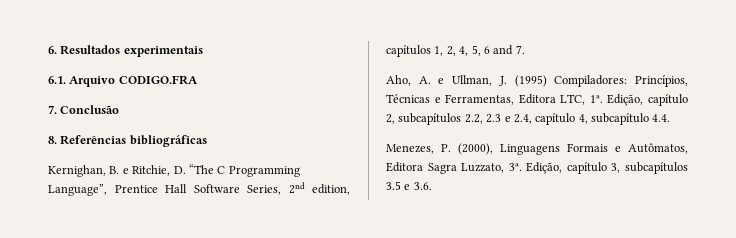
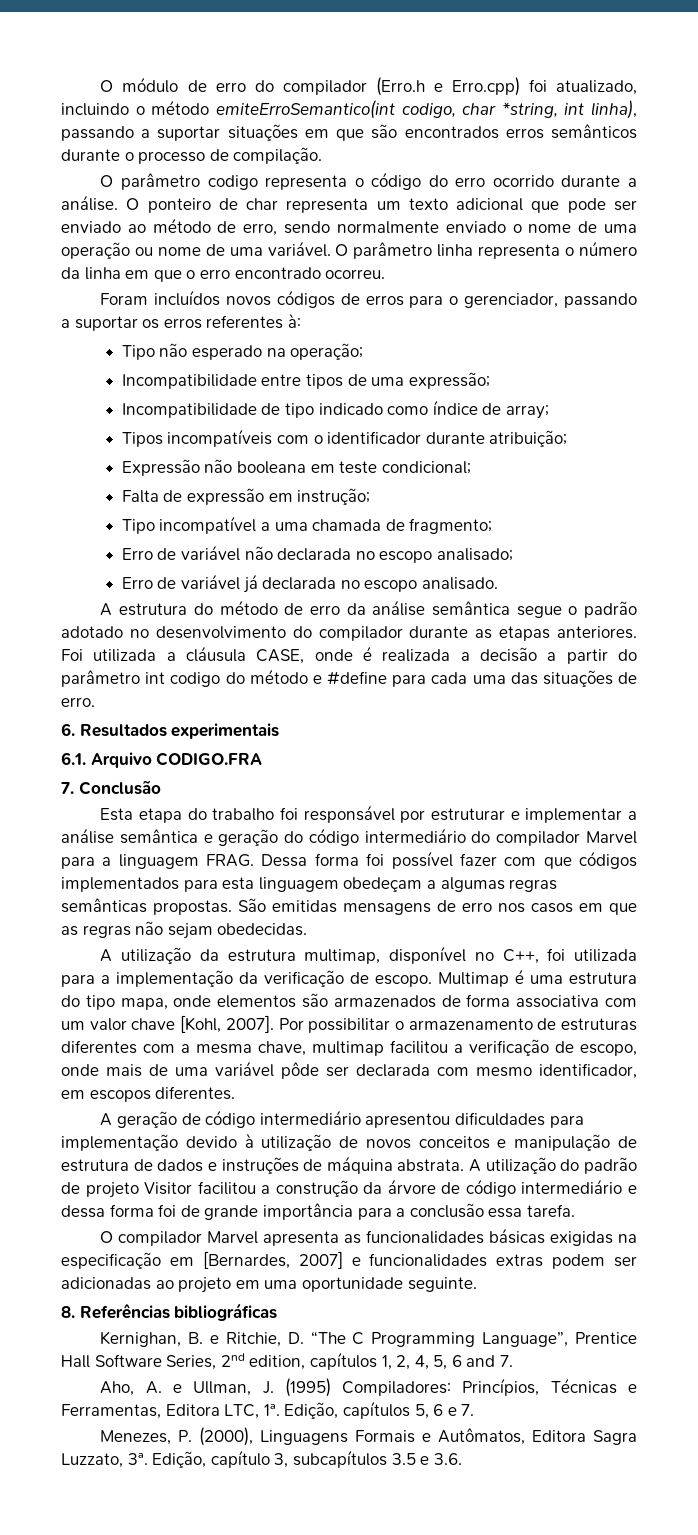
+ O módulo de erro do compilador (Erro.h e Erro.cpp) foi atualizado, incluindo o método emiteErroSemantico(int codigo, char *string, int linha), passando a suportar situações em que são encontrados erros semânticos durante o processo de compilação.
+ O parâmetro codigo representa o código do erro ocorrido durante a análise. O ponteiro de char representa um texto adicional que pode ser enviado ao método de erro, sendo normalmente enviado o nome de uma operação ou nome de uma variável. O parâmetro linha representa o número da linha em que o erro encontrado ocorreu.
+ Foram incluídos novos códigos de erros para o gerenciador, passando a suportar os erros referentes à:
+ Tipo não esperado na operação;
+ Incompatibilidade entre tipos de uma expressão;
+ Incompatibilidade de tipo indicado como índice de array;
+ Tipos incompatíveis com o identificador durante atribuição;
+ Expressão não booleana em teste condicional;
+ Falta de expressão em instrução;
+ Tipo incompatível a uma chamada de fragmento;
+ Erro de variável não declarada no escopo analisado;
+ Erro de variável já declarada no escopo analisado.
+ A estrutura do método de erro da análise semântica segue o padrão adotado no desenvolvimento do compilador durante as etapas anteriores. Foi utilizada a cláusula CASE, onde é realizada a decisão a partir do parâmetro int codigo do método e #define para cada uma das situações de erro.
+ Esta etapa do trabalho foi responsável por estruturar e implementar a análise semântica e geração do código intermediário do compilador Marvel para a linguagem FRAG. Dessa forma foi possível fazer com que códigos implementados para esta linguagem obedeçam a algumas regras semânticas propostas. São emitidas mensagens de erro nos casos em que as regras não sejam obedecidas.
+ A utilização da estrutura multimap, disponível no C++, foi utilizada para a implementação da verificação de escopo. Multimap é uma estrutura do tipo mapa, onde elementos são armazenados de forma associativa com um valor chave [Kohl, 2007]. Por possibilitar o armazenamento de estruturas diferentes com a mesma chave, multimap facilitou a verificação de escopo, onde mais de uma variável pôde ser declarada com mesmo identificador, em escopos diferentes.
+ A geração de código intermediário apresentou dificuldades para implementação devido à utilização de novos conceitos e manipulação de estrutura de dados e instruções de máquina abstrata. A utilização do padrão de projeto Visitor facilitou a construção da árvore de código intermediário e dessa forma foi de grande importância para a conclusão essa tarefa.
+ O compilador Marvel apresenta as funcionalidades básicas exigidas na especificação em [Bernardes, 2007] e funcionalidades extras podem ser adicionadas ao projeto em uma oportunidade seguinte.
- Edição, capítulo 2, subcapítulos 2.2, 2.3 e 2.4, capítulo 4, subcapítulo 4.4.
+ Edição, capítulos 5, 6 e 7.

